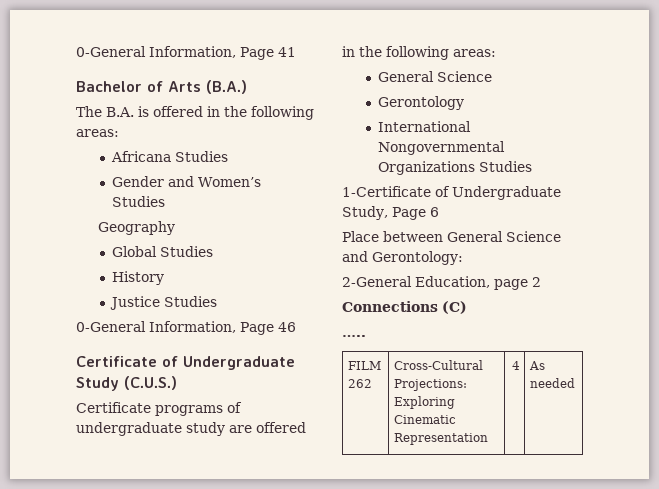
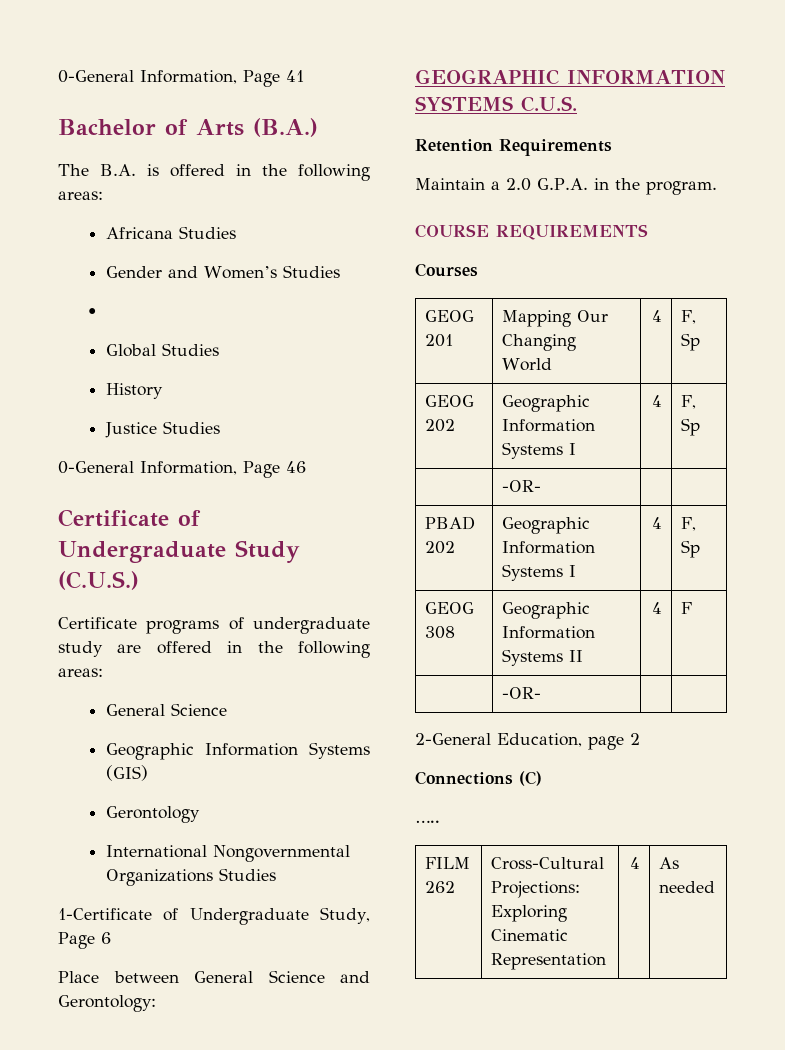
- Geography
+ •
+ Geographic Information Systems (GIS)
+ GEOGRAPHIC INFORMATION SYSTEMS C.U.S.
+ Retention Requirements
+ Maintain a 2.0 G.P.A. in the program.
+ COURSE REQUIREMENTS
+ Courses
+ GEOG 201 | Mapping Our Changing World | 4 | F, Sp
+ GEOG 202 | Geographic Information Systems I | 4 | F, Sp
+ | -OR- | |
+ PBAD 202 | Geographic Information Systems I | 4 | F, Sp
+ GEOG 308 | Geographic Information Systems II | 4 | F
+ | -OR- | |

